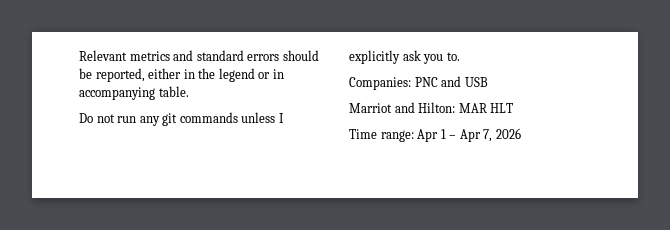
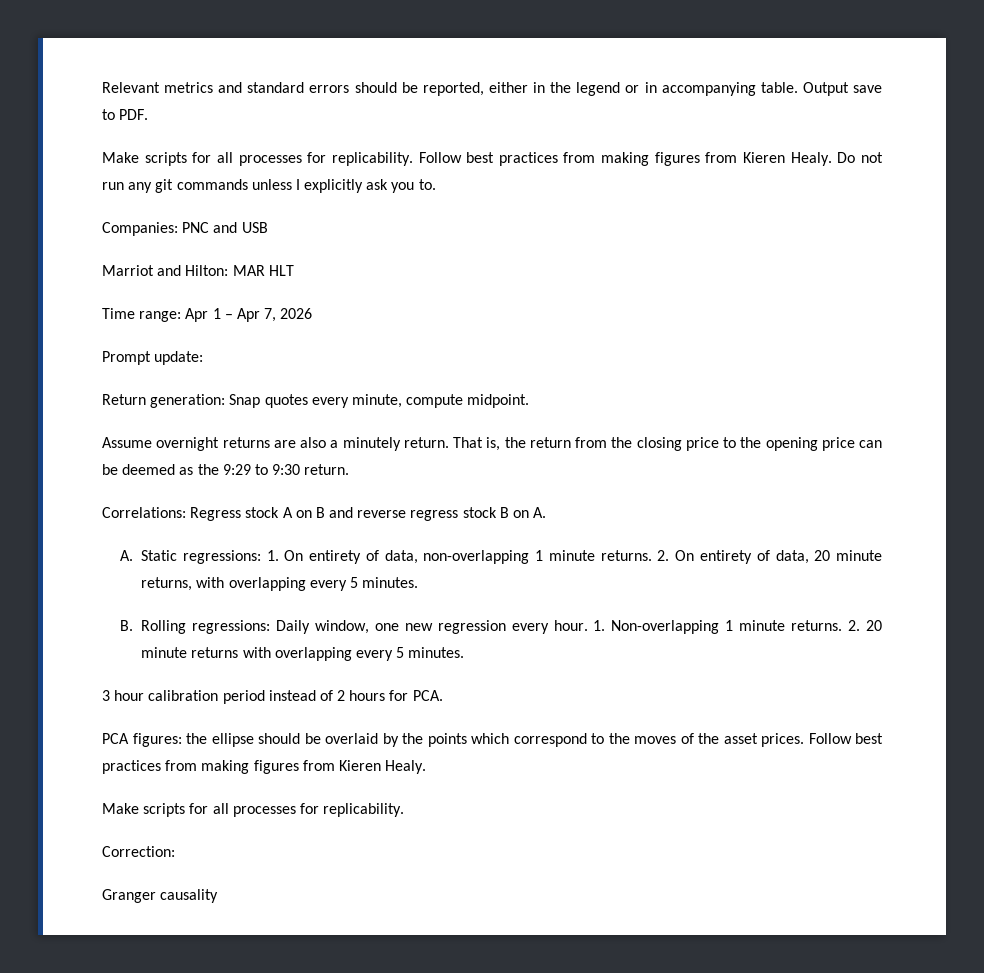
- Relevant metrics and standard errors should be reported, either in the legend or in accompanying table.
- Do not run any git commands unless I explicitly ask you to.
+ Relevant metrics and standard errors should be reported, either in the legend or in accompanying table. Output save to PDF.
+ Make scripts for all processes for replicability. Follow best practices from making figures from Kieren Healy. Do not run any git commands unless I explicitly ask you to.
+ Prompt update:
+ Return generation: Snap quotes every minute, compute midpoint.
+ Assume overnight returns are also a minutely return. That is, the return from the closing price to the opening price can be deemed as the 9:29 to 9:30 return.
+ Correlations: Regress stock A on B and reverse regress stock B on A.
+ A. Static regressions: 1. On entirety of data, non-overlapping 1 minute returns. 2. On entirety of data, 20 minute returns, with overlapping every 5 minutes.
+ B. Rolling regressions: Daily window, one new regression every hour. 1. Non-overlapping 1 minute returns. 2. 20 minute returns with overlapping every 5 minutes.
+ 3 hour calibration period instead of 2 hours for PCA.
+ PCA figures: the ellipse should be overlaid by the points which correspond to the moves of the asset prices. Follow best practices from making figures from Kieren Healy.
+ Make scripts for all processes for replicability.
+ Correction:
+ Granger causality

